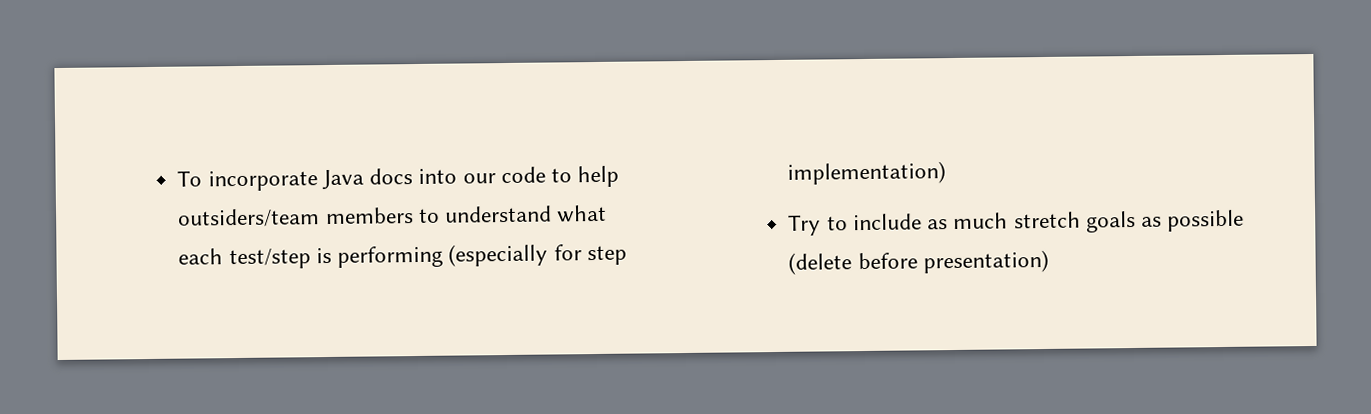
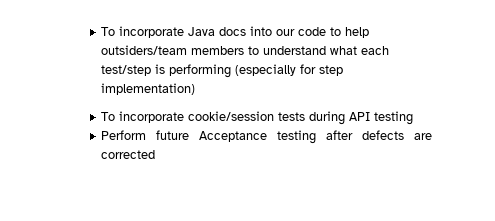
- Try to include as much stretch goals as possible (delete before presentation)
+ To incorporate cookie/session tests during API testing
+ Perform future Acceptance testing after defects are corrected

